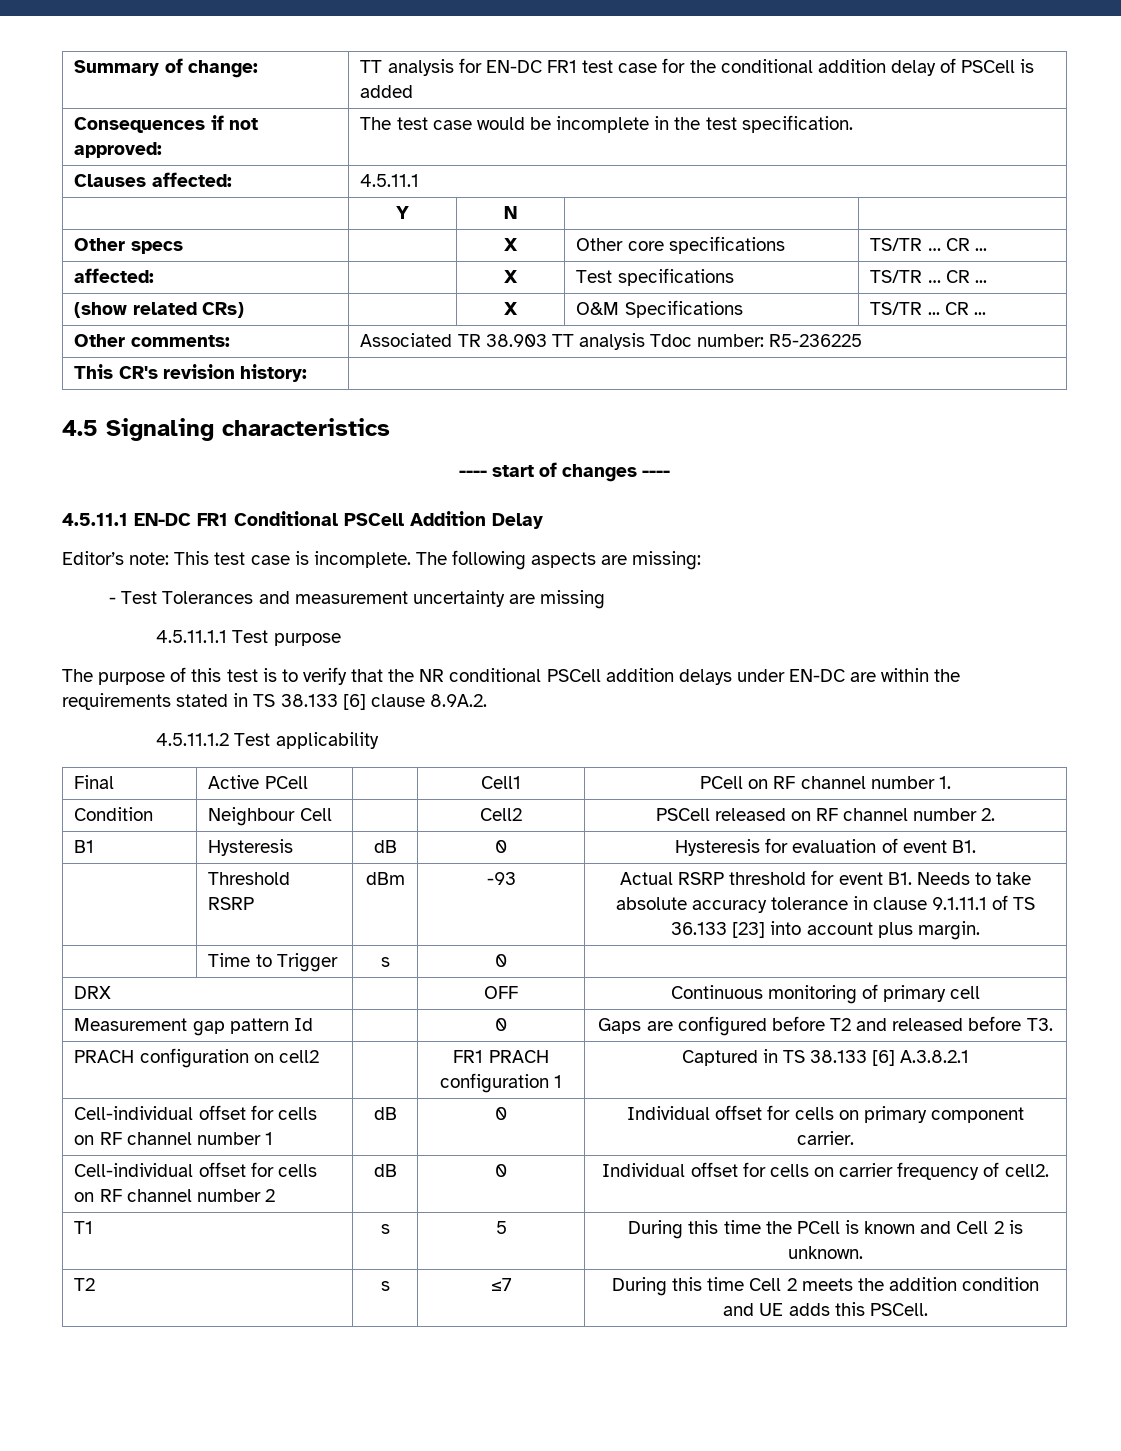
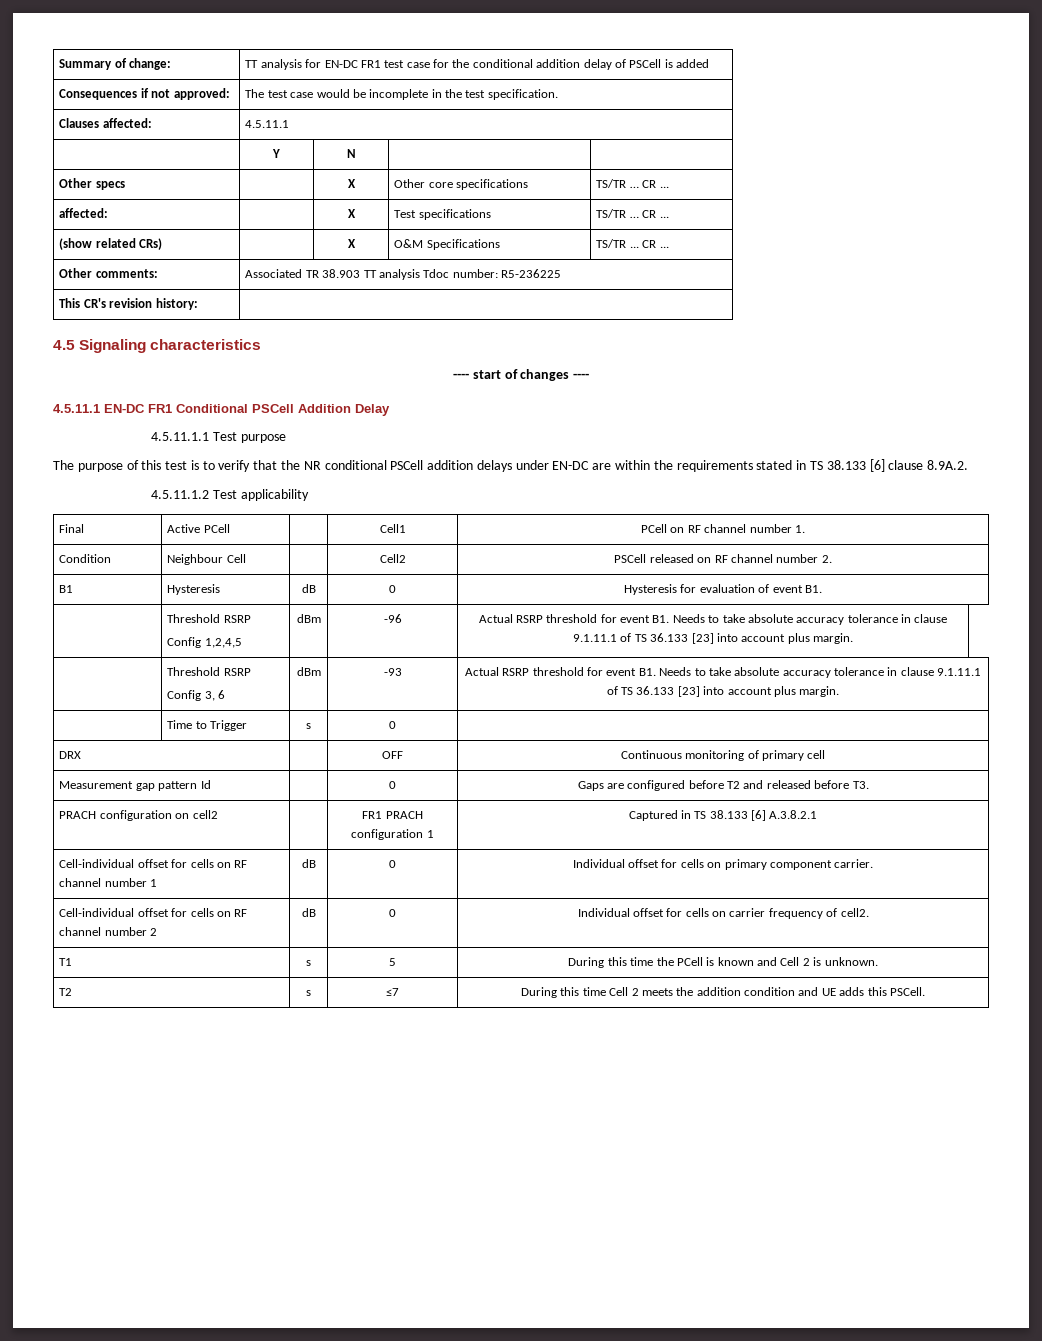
- Editor’s note: This test case is incomplete. The following aspects are missing:
- - Test Tolerances and measurement uncertainty are missing
  B1 | Hysteresis | dB | 0 | Hysteresis for evaluation of event B1.
- | Threshold RSRP | dBm | -93 | Actual RSRP threshold for event B1. Needs to take absolute accuracy tolerance in clause 9.1.11.1 of TS 36.133 [23] into account plus margin.
+ | Threshold RSRP
+ Config 1,2,4,5 | dBm | -96 | Actual RSRP threshold for event B1. Needs to take absolute accuracy tolerance in clause 9.1.11.1 of TS 36.133 [23] into account plus margin.
+ | Threshold RSRP
+ Config 3, 6 | dBm | -93 | Actual RSRP threshold for event B1. Needs to take absolute accuracy tolerance in clause 9.1.11.1 of TS 36.133 [23] into account plus margin.

